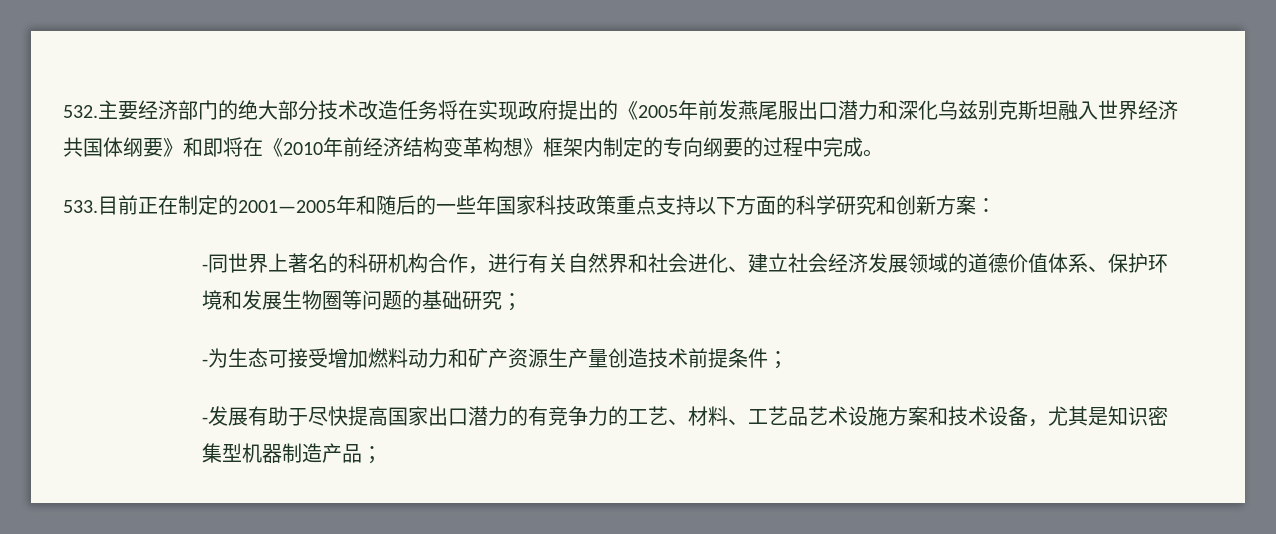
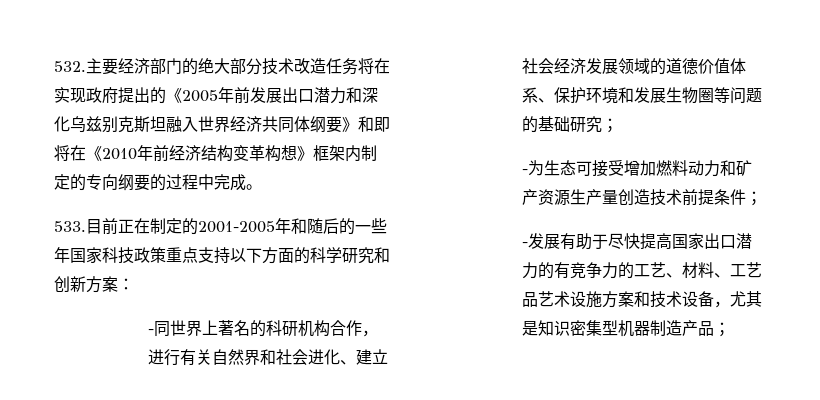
- 532.主要经济部门的绝大部分技术改造任务将在实现政府提出的《2005年前发燕尾服出口潜力和深化乌兹别克斯坦融入世界经济共国体纲要》和即将在《2010年前经济结构变革构想》框架内制定的专向纲要的过程中完成。
+ 532.主要经济部门的绝大部分技术改造任务将在实现政府提出的《2005年前发展出口潜力和深化乌兹别克斯坦融入世界经济共同体纲要》和即将在《2010年前经济结构变革构想》框架内制定的专向纲要的过程中完成。
- 533.目前正在制定的2001—2005年和随后的一些年国家科技政策重点支持以下方面的科学研究和创新方案：
+ 533.目前正在制定的2001-2005年和随后的一些年国家科技政策重点支持以下方面的科学研究和创新方案：

